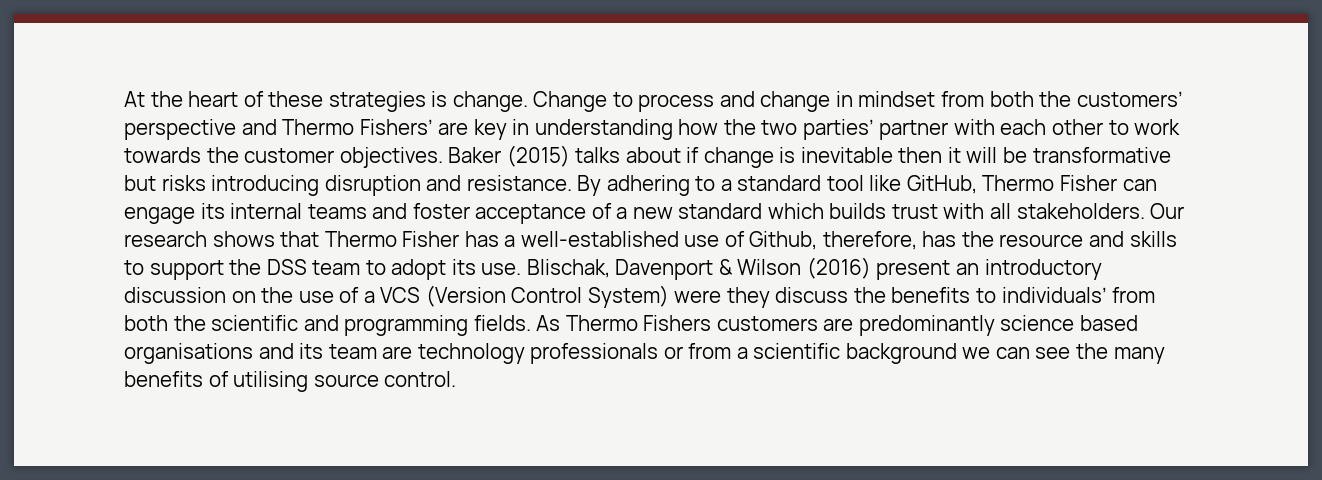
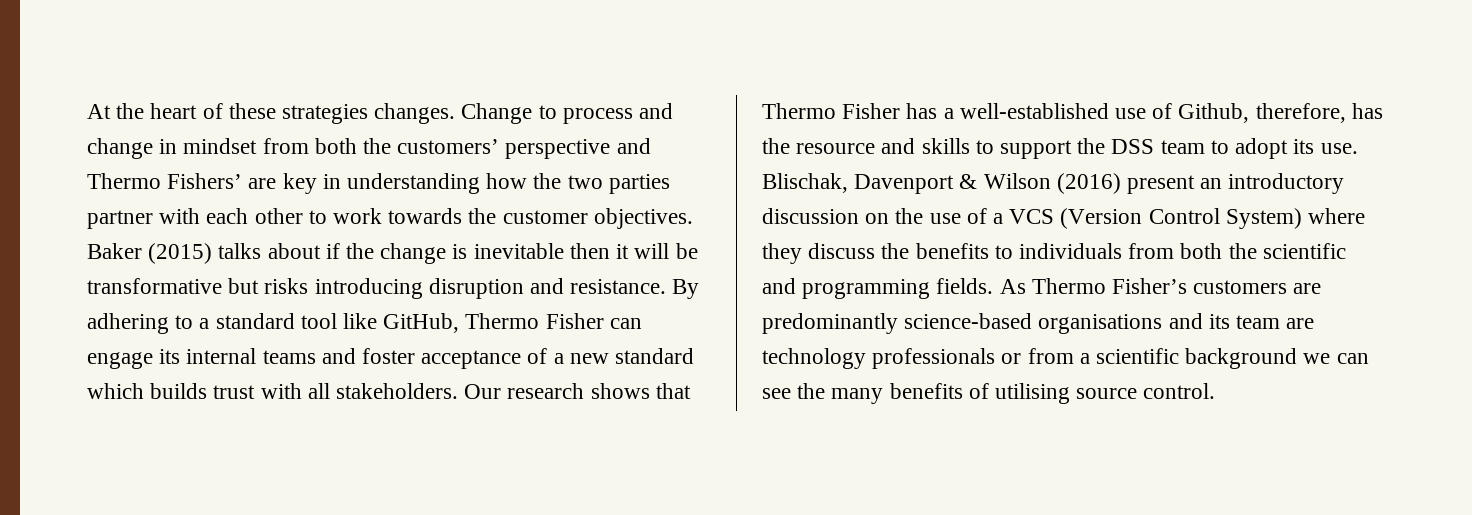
- At the heart of these strategies is change.
+ At the heart of these strategies changes.
- Change to process and change in mindset from both the customers’ perspective and Thermo Fishers’ are key in understanding how the two parties’ partner with each other to work towards the customer objectives.
+ Change to process and change in mindset from both the customers’ perspective and Thermo Fishers’ are key in understanding how the two parties partner with each other to work towards the customer objectives.
- Baker (2015) talks about if change is inevitable then it will be transformative but risks introducing disruption and resistance.
+ Baker (2015) talks about if the change is inevitable then it will be transformative but risks introducing disruption and resistance.
- Blischak, Davenport & Wilson (2016) present an introductory discussion on the use of a VCS (Version Control System) were they discuss the benefits to individuals’ from both the scientific and programming fields.
+ Blischak, Davenport & Wilson (2016) present an introductory discussion on the use of a VCS (Version Control System) where they discuss the benefits to individuals from both the scientific and programming fields.
- As Thermo Fishers customers are predominantly science based organisations and its team are technology professionals or from a scientific background we can see the many benefits of utilising source control.
+ As Thermo Fisher’s customers are predominantly science-based organisations and its team are technology professionals or from a scientific background we can see the many benefits of utilising source control.

